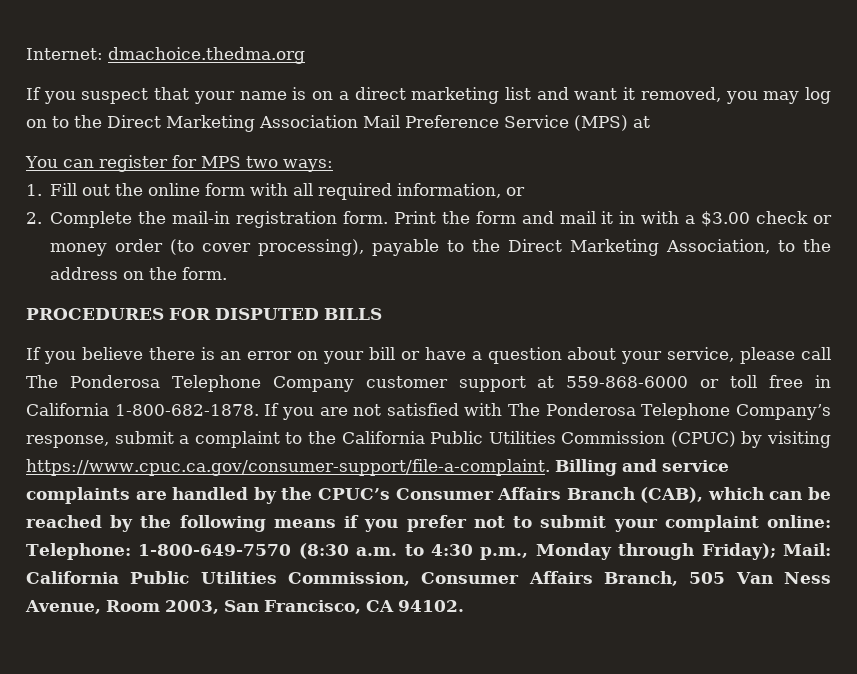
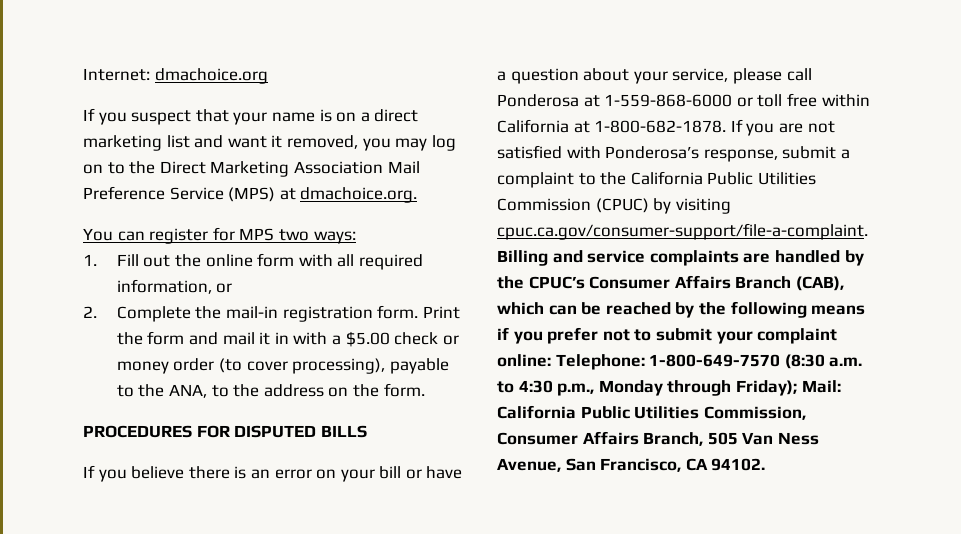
- Internet: dmachoice.thedma.org
+ Internet: dmachoice.org
- If you suspect that your name is on a direct marketing list and want it removed, you may log on to the Direct Marketing Association Mail Preference Service (MPS) at
+ If you suspect that your name is on a direct marketing list and want it removed, you may log on to the Direct Marketing Association Mail Preference Service (MPS) at dmachoice.org.
- Print the form and mail it in with a $3.00 check or money order (to cover processing), payable to the Direct Marketing Association, to the address on the form.
+ Print the form and mail it in with a $5.00 check or money order (to cover processing), payable to the ANA, to the address on the form.
- If you believe there is an error on your bill or have a question about your service, please call The Ponderosa Telephone Company customer support at 559-868-6000 or toll free in California 1-800-682-1878.
+ If you believe there is an error on your bill or have a question about your service, please call Ponderosa at 1-559-868-6000 or toll free within California at 1-800-682-1878.
- If you are not satisfied with The Ponderosa Telephone Company’s response, submit a complaint to the California Public Utilities Commission (CPUC) by visiting https://www.cpuc.ca.gov/consumer-support/file-a-complaint. Billing and service complaints are handled by the CPUC’s Consumer Affairs Branch (CAB), which can be reached by the following means if you prefer not to submit your complaint online:
+ If you are not satisfied with Ponderosa’s response, submit a complaint to the California Public Utilities Commission (CPUC) by visiting cpuc.ca.gov/consumer-support/file-a-complaint. Billing and service complaints are handled by the CPUC’s Consumer Affairs Branch (CAB), which can be reached by the following means if you prefer not to submit your complaint online:
- California Public Utilities Commission, Consumer Affairs Branch, 505 Van Ness Avenue, Room 2003, San Francisco, CA 94102.
+ California Public Utilities Commission, Consumer Affairs Branch, 505 Van Ness Avenue, San Francisco, CA 94102.

